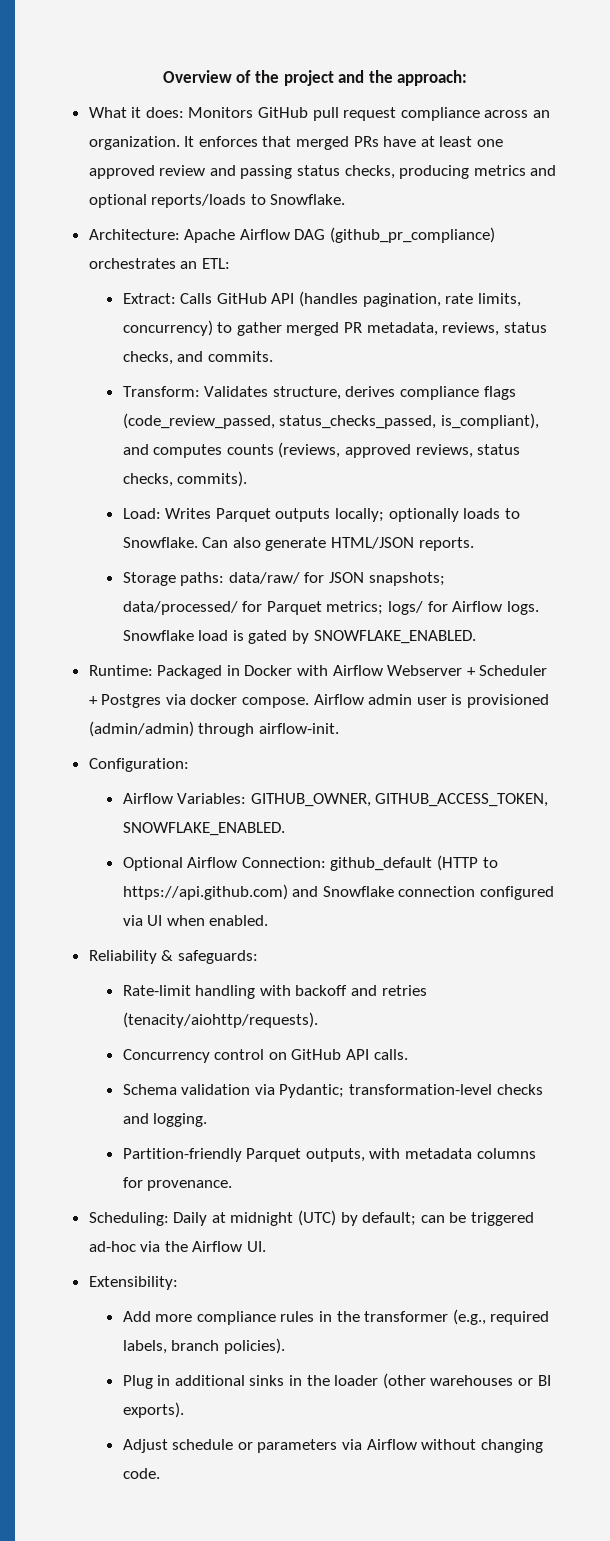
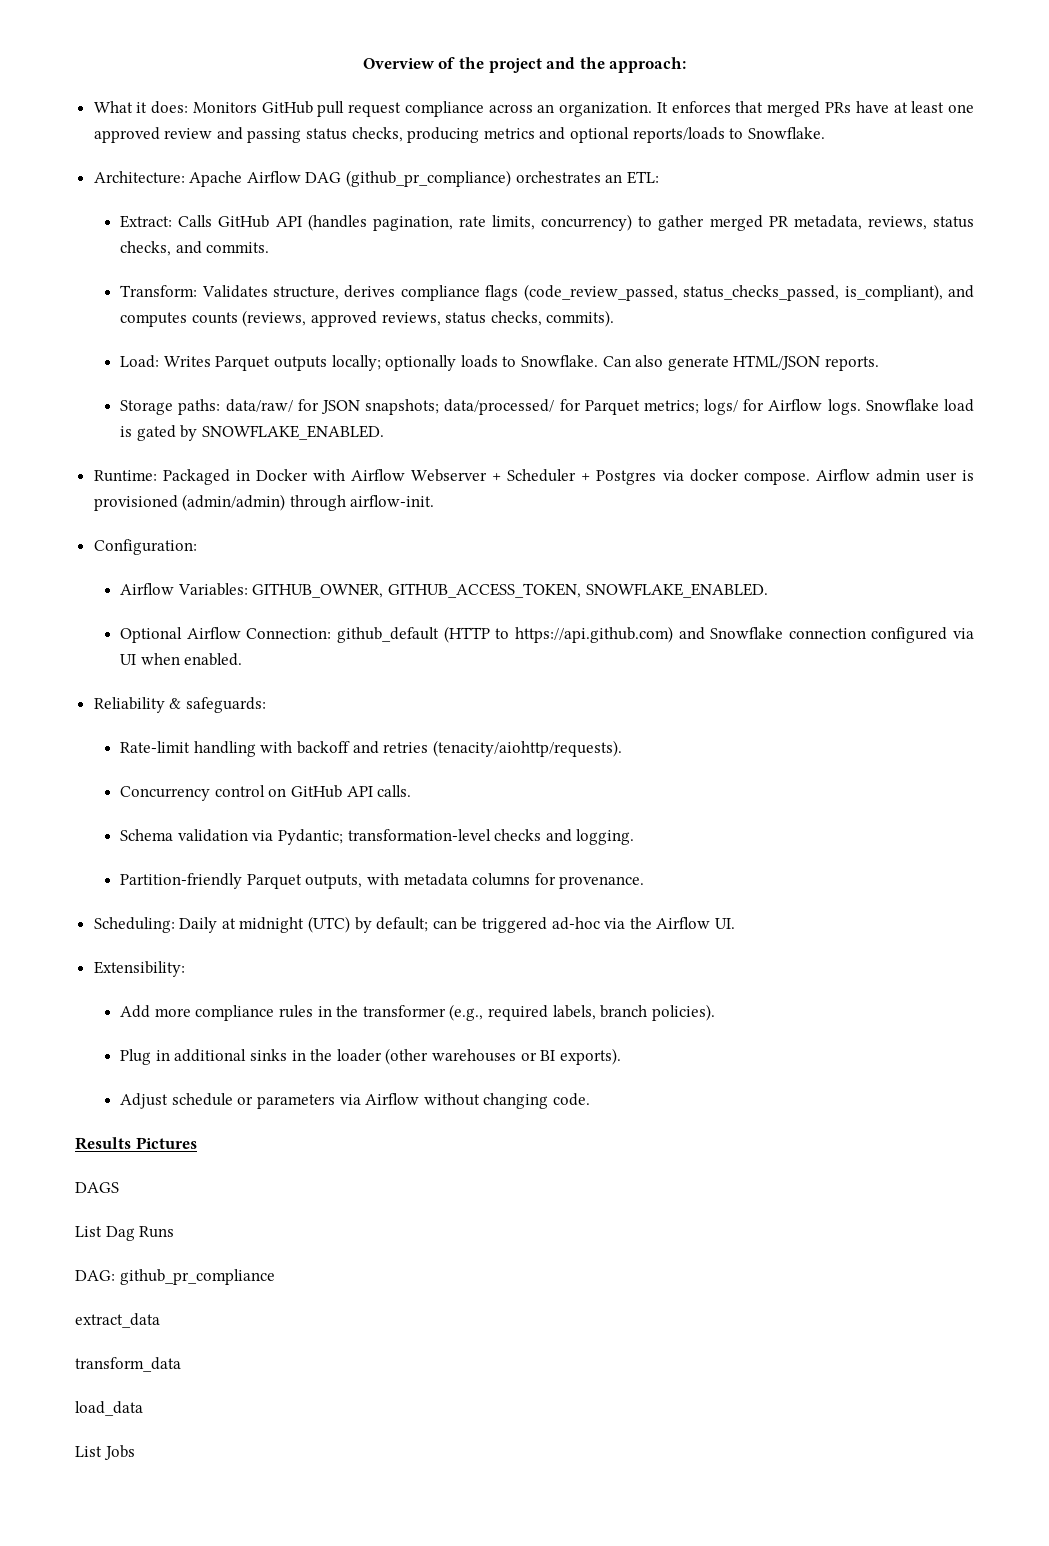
+ Results Pictures
+ DAGS
+ List Dag Runs
+ DAG: github_pr_compliance
+ extract_data
+ transform_data
+ load_data
+ List Jobs

